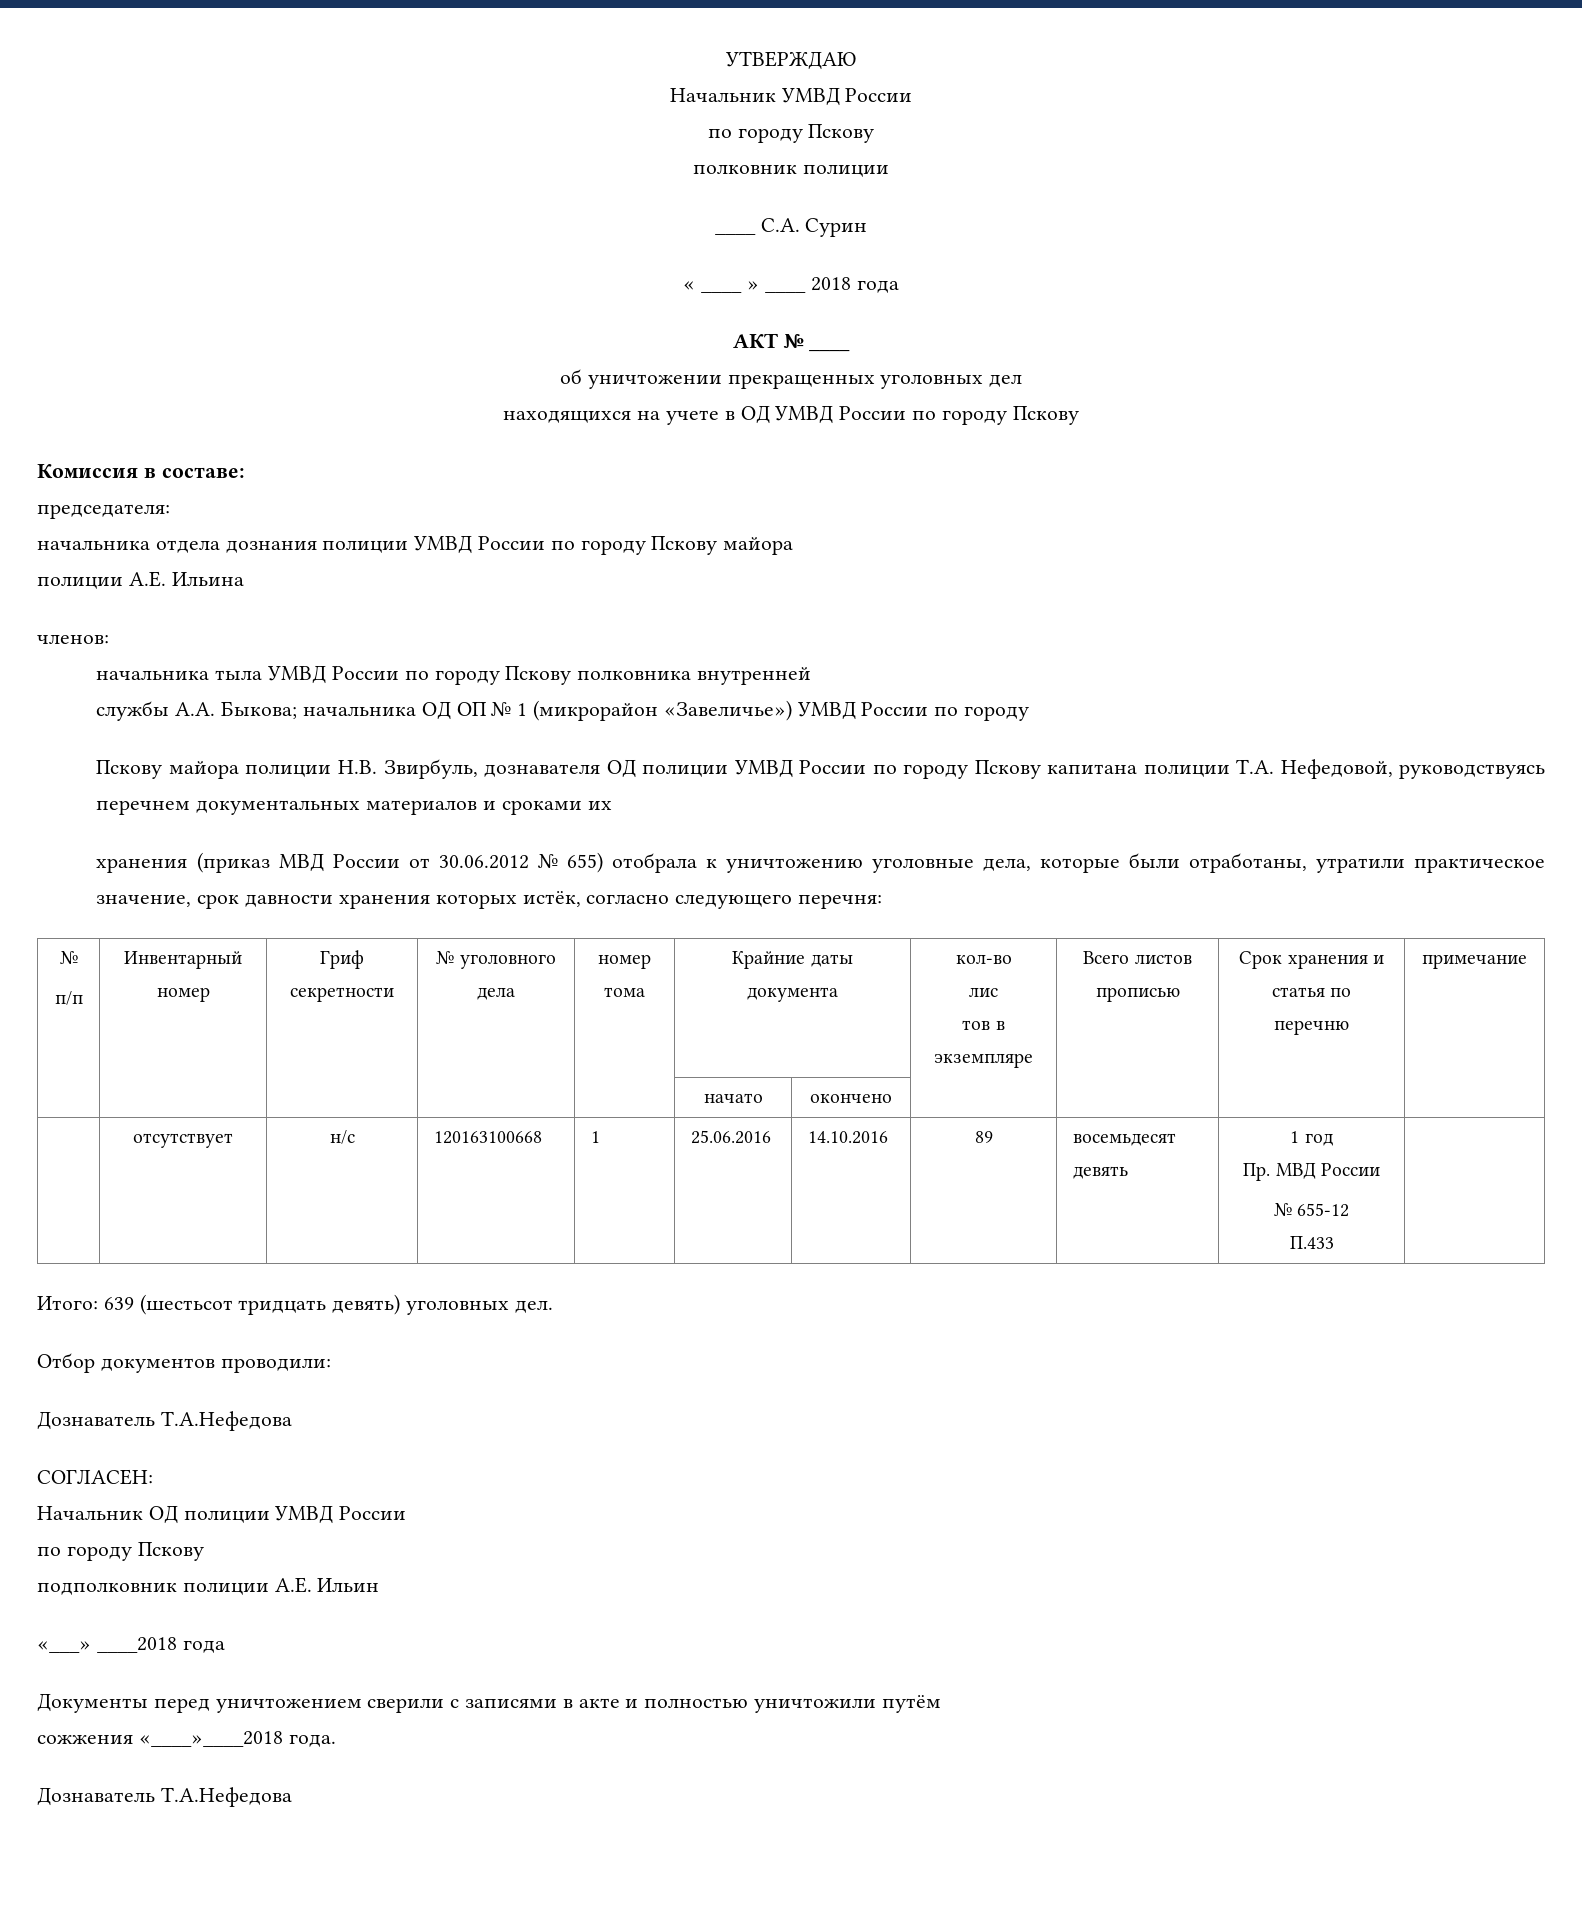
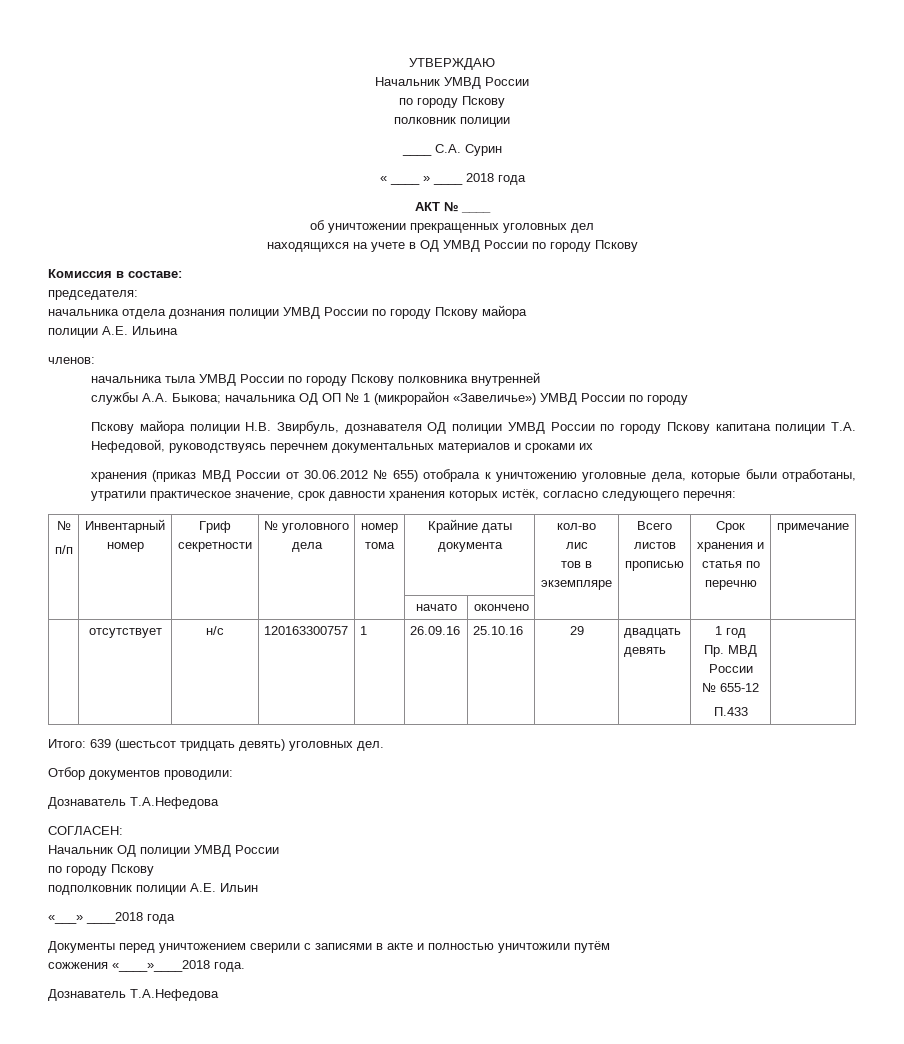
- | отсутствует | н/с | 120163100668 | 1 | 25.06.2016 | 14.10.2016 | 89 | восемьдесят девять | 1 год
+ | отсутствует | н/с | 120163300757 | 1 | 26.09.16 | 25.10.16 | 29 | двадцать девять | 1 год

